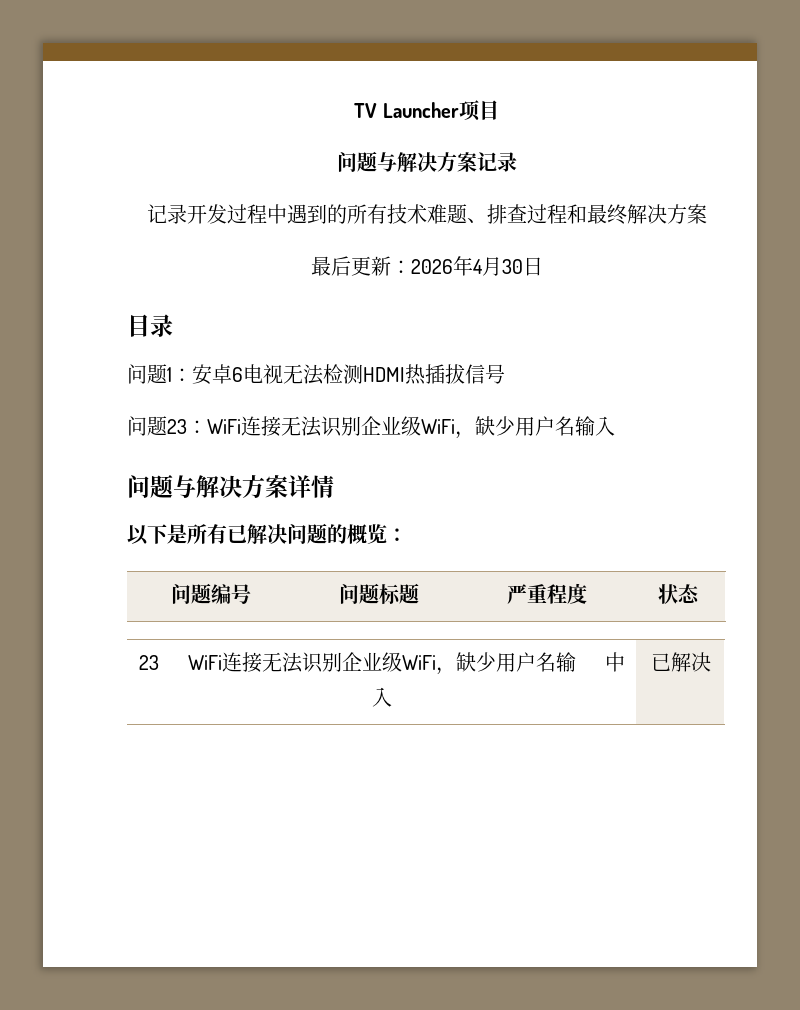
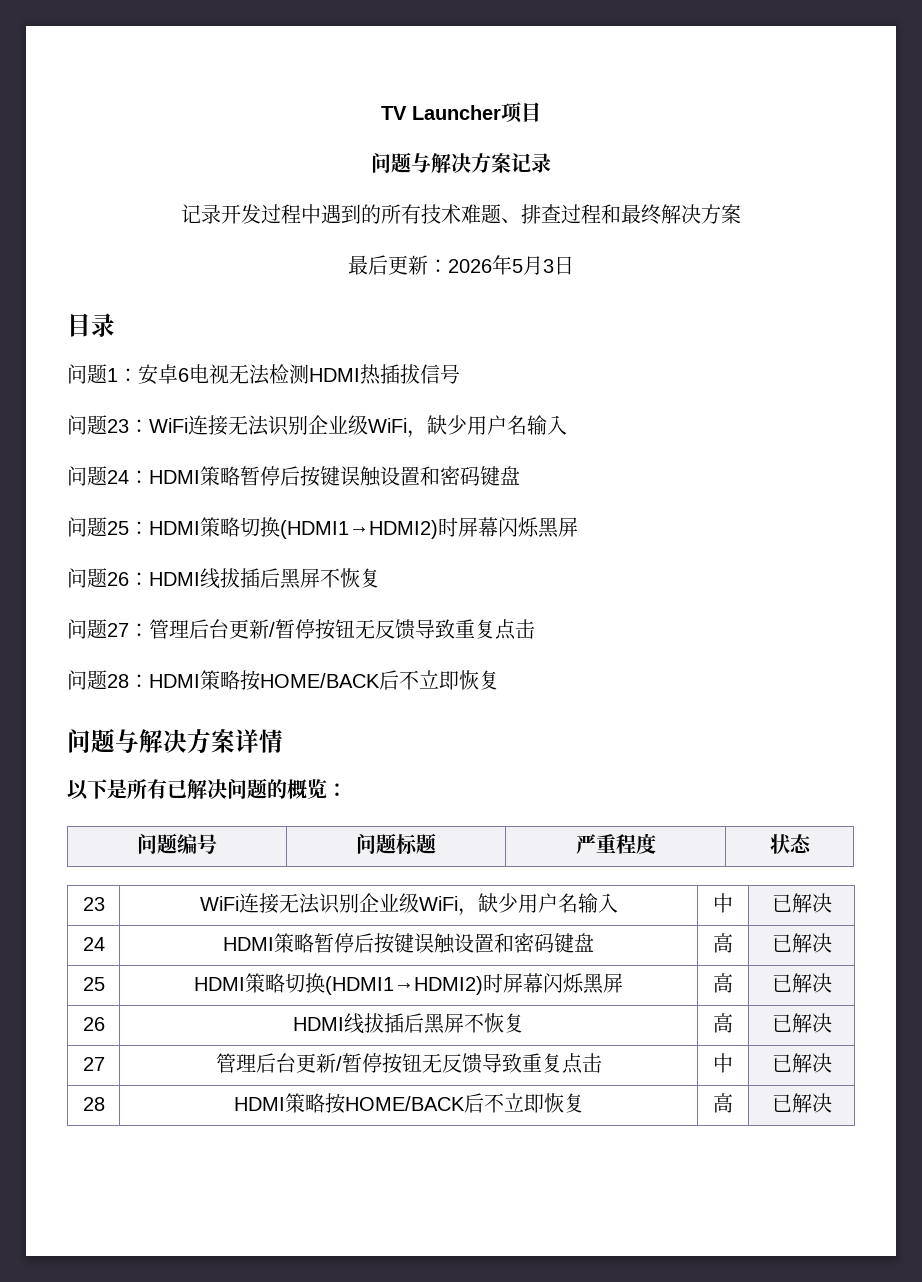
- 最后更新：2026年4月30日
+ 最后更新：2026年5月3日
+ 问题24：HDMI策略暂停后按键误触设置和密码键盘
+ 问题25：HDMI策略切换(HDMI1→HDMI2)时屏幕闪烁黑屏
+ 问题26：HDMI线拔插后黑屏不恢复
+ 问题27：管理后台更新/暂停按钮无反馈导致重复点击
+ 问题28：HDMI策略按HOME/BACK后不立即恢复
+ 24 | HDMI策略暂停后按键误触设置和密码键盘 | 高 | 已解决
+ 25 | HDMI策略切换(HDMI1→HDMI2)时屏幕闪烁黑屏 | 高 | 已解决
+ 26 | HDMI线拔插后黑屏不恢复 | 高 | 已解决
+ 27 | 管理后台更新/暂停按钮无反馈导致重复点击 | 中 | 已解决
+ 28 | HDMI策略按HOME/BACK后不立即恢复 | 高 | 已解决

